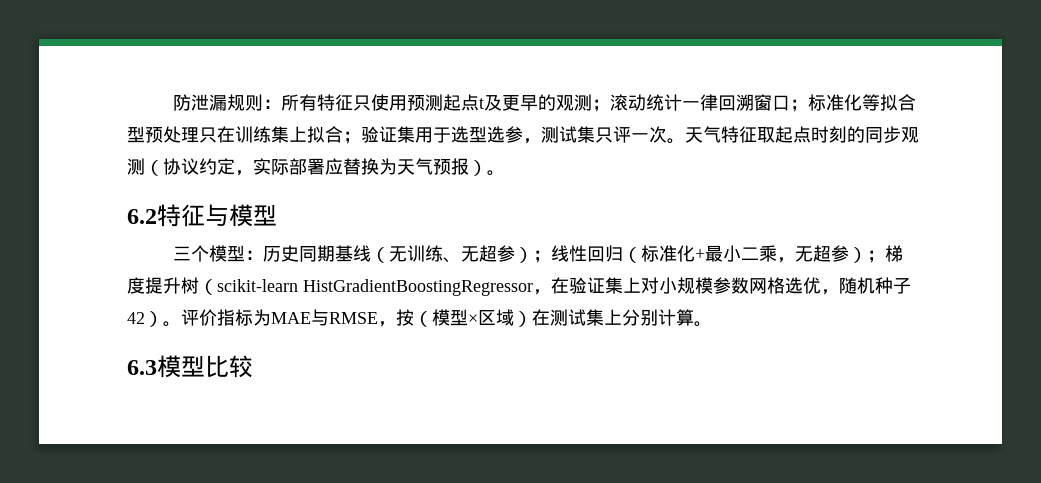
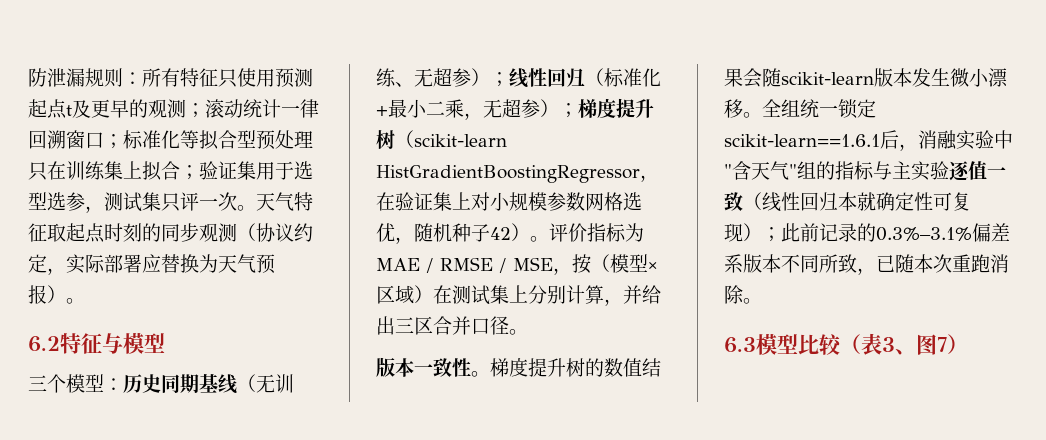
- 评价指标为MAE与RMSE，按（模型×区域）在测试集上分别计算。
+ 评价指标为MAE / RMSE / MSE，按（模型×区域）在测试集上分别计算，并给出三区合并口径。
+ 版本一致性。梯度提升树的数值结果会随scikit-learn版本发生微小漂移。全组统一锁定scikit-learn==1.6.1后，消融实验中"含天气"组的指标与主实验逐值一致（线性回归本就确定性可复现）；此前记录的0.3%–3.1%偏差系版本不同所致，已随本次重跑消除。
- 6.3模型比较
+ 6.3模型比较（表3、图7）

